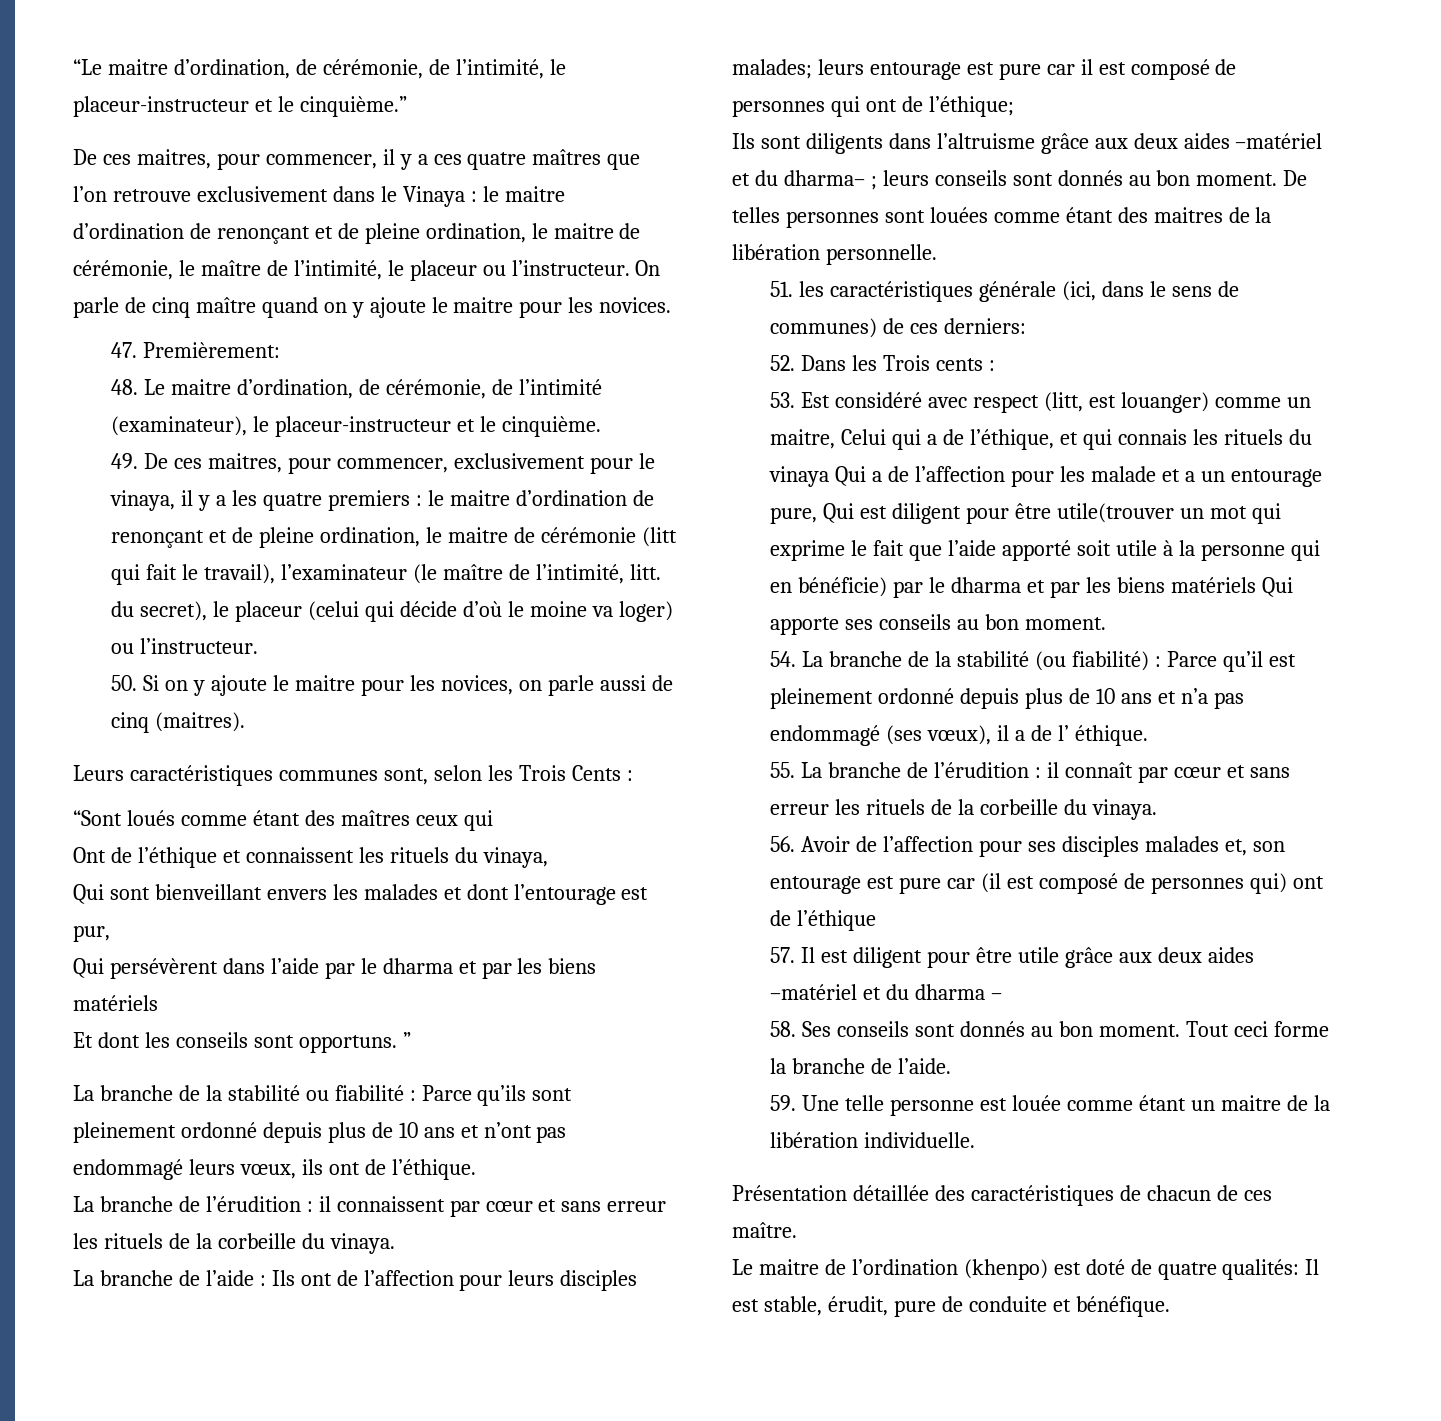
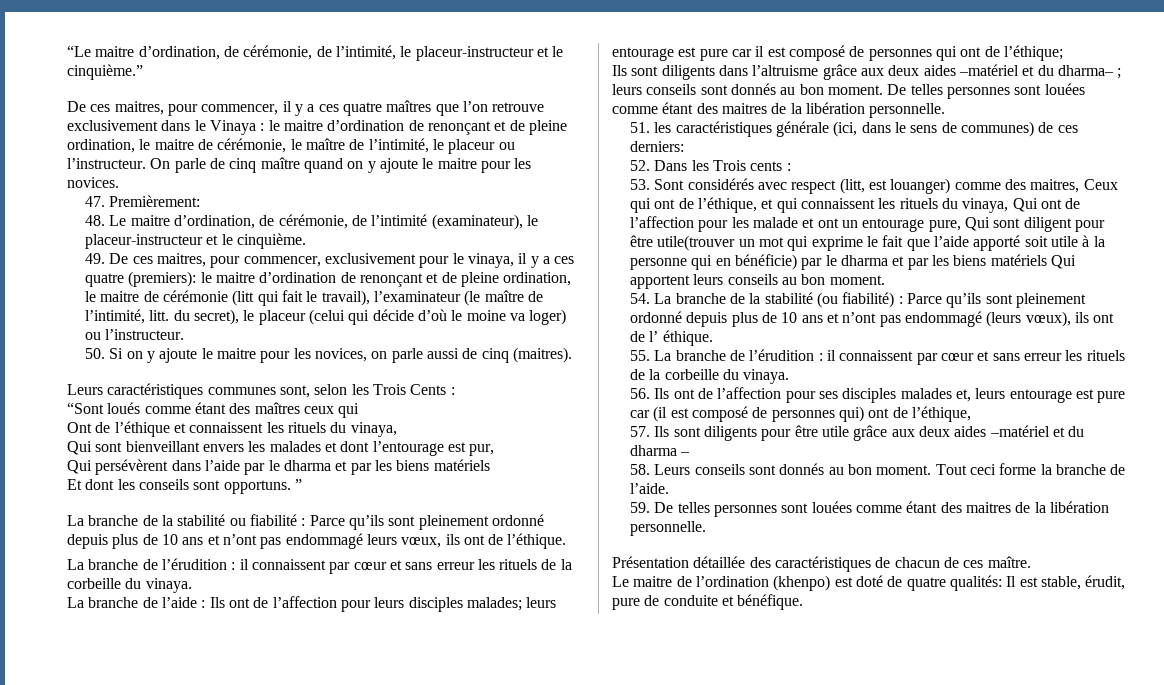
- 49. De ces maitres, pour commencer, exclusivement pour le vinaya, il y a les quatre premiers : le maitre d’ordination de renonçant et de pleine ordination, le maitre de cérémonie (litt qui fait le travail), l’examinateur (le maître de l’intimité, litt. du secret), le placeur (celui qui décide d’où le moine va loger) ou l’instructeur.
+ 49. De ces maitres, pour commencer, exclusivement pour le vinaya, il y a ces quatre (premiers): le maitre d’ordination de renonçant et de pleine ordination, le maitre de cérémonie (litt qui fait le travail), l’examinateur (le maître de l’intimité, litt. du secret), le placeur (celui qui décide d’où le moine va loger) ou l’instructeur.
- 53. Est considéré avec respect (litt, est louanger) comme un maitre, Celui qui a de l’éthique, et qui connais les rituels du vinaya Qui a de l’affection pour les malade et a un entourage pure, Qui est diligent pour être utile(trouver un mot qui exprime le fait que l’aide apporté soit utile à la personne qui en bénéficie) par le dharma et par les biens matériels Qui apporte ses conseils au bon moment.
+ 53. Sont considérés avec respect (litt, est louanger) comme des maitres, Ceux qui ont de l’éthique, et qui connaissent les rituels du vinaya, Qui ont de l’affection pour les malade et ont un entourage pure, Qui sont diligent pour être utile(trouver un mot qui exprime le fait que l’aide apporté soit utile à la personne qui en bénéficie) par le dharma et par les biens matériels Qui apportent leurs conseils au bon moment.
- 54. La branche de la stabilité (ou fiabilité) : Parce qu’il est pleinement ordonné depuis plus de 10 ans et n’a pas endommagé (ses vœux), il a de l’ éthique.
+ 54. La branche de la stabilité (ou fiabilité) : Parce qu’ils sont pleinement ordonné depuis plus de 10 ans et n’ont pas endommagé (leurs vœux), ils ont de l’ éthique.
- 55. La branche de l’érudition : il connaît par cœur et sans erreur les rituels de la corbeille du vinaya.
+ 55. La branche de l’érudition : il connaissent par cœur et sans erreur les rituels de la corbeille du vinaya.
- 56. Avoir de l’affection pour ses disciples malades et, son entourage est pure car (il est composé de personnes qui) ont de l’éthique
+ 56. Ils ont de l’affection pour ses disciples malades et, leurs entourage est pure car (il est composé de personnes qui) ont de l’éthique,
- 57. Il est diligent pour être utile grâce aux deux aides –matériel et du dharma –
+ 57. Ils sont diligents pour être utile grâce aux deux aides –matériel et du dharma –
- 58. Ses conseils sont donnés au bon moment.
+ 58. Leurs conseils sont donnés au bon moment.
- 59. Une telle personne est louée comme étant un maitre de la libération individuelle.
+ 59. De telles personnes sont louées comme étant des maitres de la libération personnelle.

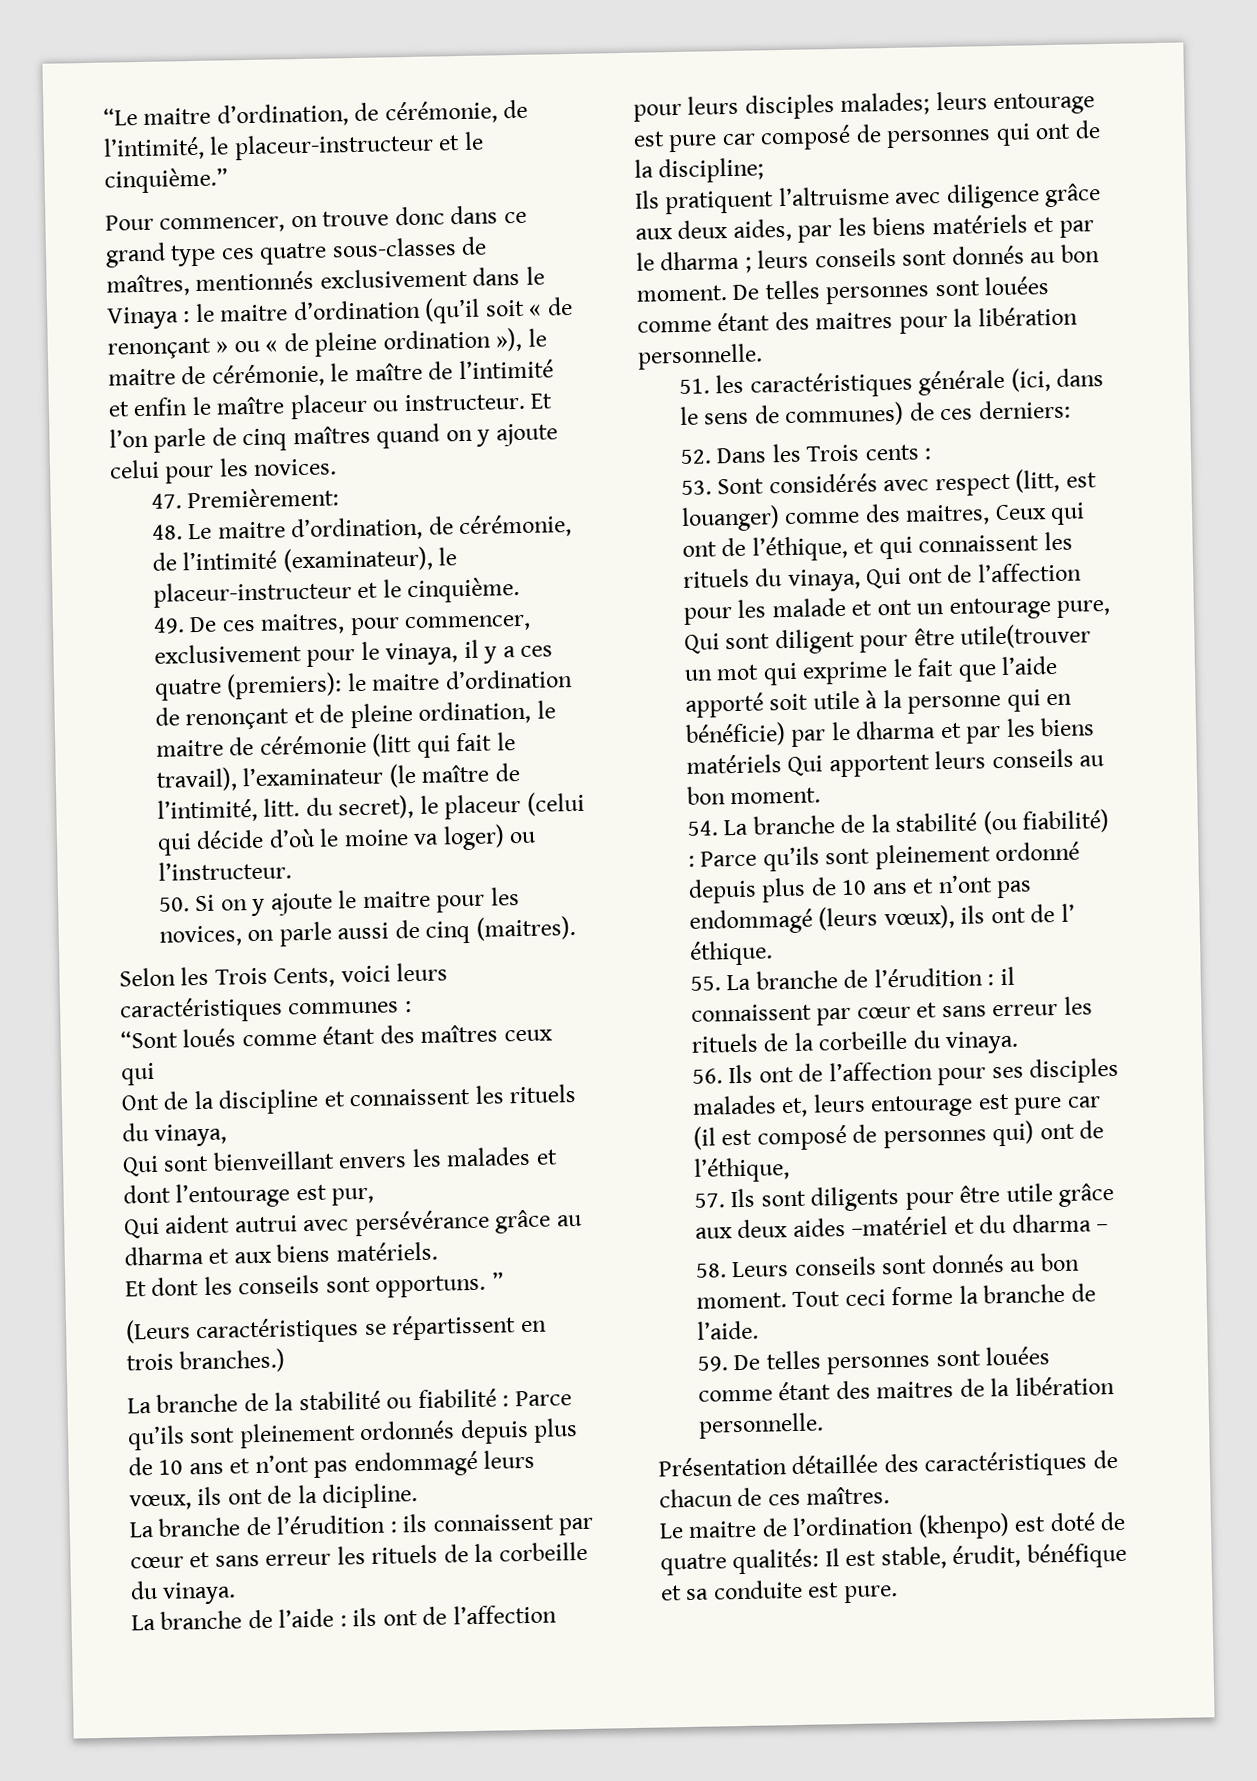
- De ces maitres, pour commencer, il y a ces quatre maîtres que l’on retrouve exclusivement dans le Vinaya : le maitre d’ordination de renonçant et de pleine ordination, le maitre de cérémonie, le maître de l’intimité, le placeur ou l’instructeur. On parle de cinq maître quand on y ajoute le maitre pour les novices.
+ Pour commencer, on trouve donc dans ce grand type ces quatre sous-classes de maîtres, mentionnés exclusivement dans le Vinaya : le maitre d’ordination (qu’il soit « de renonçant » ou « de pleine ordination »), le maitre de cérémonie, le maître de l’intimité et enfin le maître placeur ou instructeur. Et l’on parle de cinq maîtres quand on y ajoute celui pour les novices.
- Leurs caractéristiques communes sont, selon les Trois Cents :
+ Selon les Trois Cents, voici leurs caractéristiques communes :
- Ont de l’éthique et connaissent les rituels du vinaya,
+ Ont de la discipline et connaissent les rituels du vinaya,
- Qui persévèrent dans l’aide par le dharma et par les biens matériels
+ Qui aident autrui avec persévérance grâce au dharma et aux biens matériels.
+ (Leurs caractéristiques se répartissent en trois branches.)
- La branche de la stabilité ou fiabilité : Parce qu’ils sont pleinement ordonné depuis plus de 10 ans et n’ont pas endommagé leurs vœux, ils ont de l’éthique.
- La branche de l’érudition : il connaissent par cœur et sans erreur les rituels de la corbeille du vinaya.
+ La branche de la stabilité ou fiabilité : Parce qu’ils sont pleinement ordonnés depuis plus de 10 ans et n’ont pas endommagé leurs vœux, ils ont de la dicipline.
+ La branche de l’érudition : ils connaissent par cœur et sans erreur les rituels de la corbeille du vinaya.
- La branche de l’aide : Ils ont de l’affection pour leurs disciples malades; leurs entourage est pure car il est composé de personnes qui ont de l’éthique;
- Ils sont diligents dans l’altruisme grâce aux deux aides –matériel et du dharma– ; leurs conseils sont donnés au bon moment. De telles personnes sont louées comme étant des maitres de la libération personnelle.
+ La branche de l’aide : ils ont de l’affection pour leurs disciples malades; leurs entourage est pure car composé de personnes qui ont de la discipline;
+ Ils pratiquent l’altruisme avec diligence grâce aux deux aides, par les biens matériels et par le dharma ; leurs conseils sont donnés au bon moment. De telles personnes sont louées comme étant des maitres pour la libération personnelle.
- Présentation détaillée des caractéristiques de chacun de ces maître.
+ Présentation détaillée des caractéristiques de chacun de ces maîtres.
- Le maitre de l’ordination (khenpo) est doté de quatre qualités: Il est stable, érudit, pure de conduite et bénéfique.
+ Le maitre de l’ordination (khenpo) est doté de quatre qualités: Il est stable, érudit, bénéfique et sa conduite est pure.

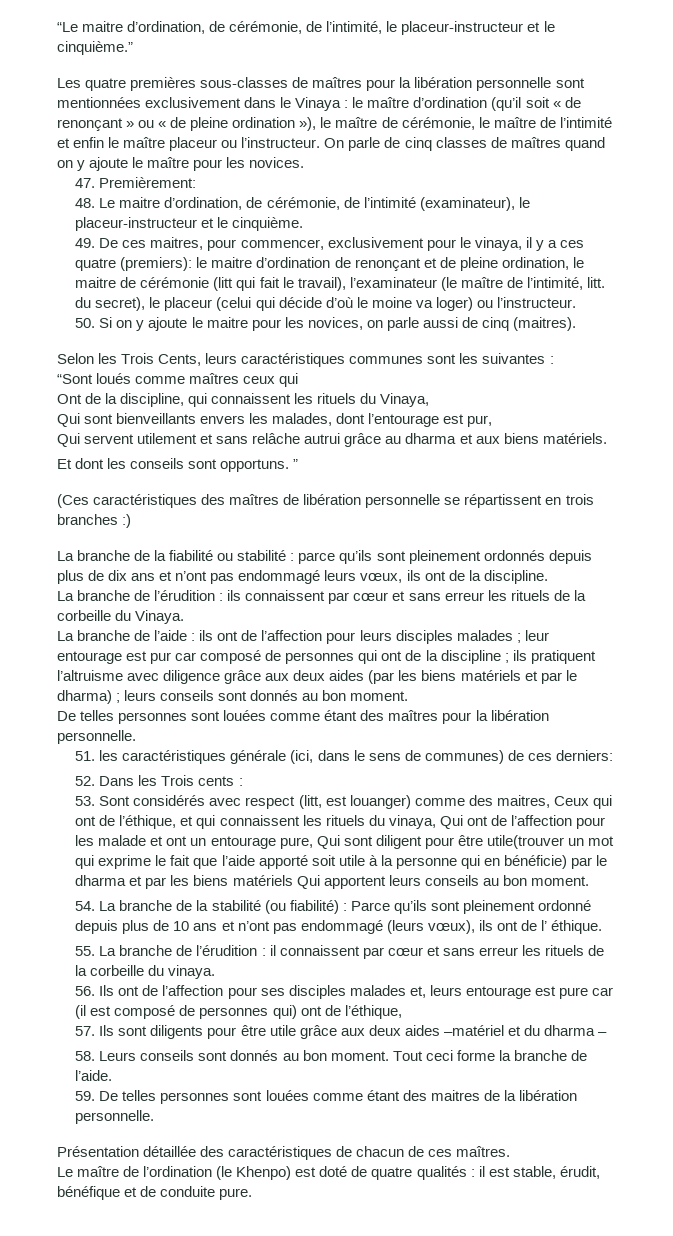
- Pour commencer, on trouve donc dans ce grand type ces quatre sous-classes de maîtres, mentionnés exclusivement dans le Vinaya : le maitre d’ordination (qu’il soit « de renonçant » ou « de pleine ordination »), le maitre de cérémonie, le maître de l’intimité et enfin le maître placeur ou instructeur. Et l’on parle de cinq maîtres quand on y ajoute celui pour les novices.
+ Les quatre premières sous-classes de maîtres pour la libération personnelle sont mentionnées exclusivement dans le Vinaya : le maître d’ordination (qu’il soit « de renonçant » ou « de pleine ordination »), le maître de cérémonie, le maître de l’intimité et enfin le maître placeur ou l’instructeur. On parle de cinq classes de maîtres quand on y ajoute le maître pour les novices.
- Selon les Trois Cents, voici leurs caractéristiques communes :
+ Selon les Trois Cents, leurs caractéristiques communes sont les suivantes :
- “Sont loués comme étant des maîtres ceux qui
+ “Sont loués comme maîtres ceux qui
- Ont de la discipline et connaissent les rituels du vinaya,
- Qui sont bienveillant envers les malades et dont l’entourage est pur,
+ Ont de la discipline, qui connaissent les rituels du Vinaya,
+ Qui sont bienveillants envers les malades, dont l’entourage est pur,
- Qui aident autrui avec persévérance grâce au dharma et aux biens matériels.
+ Qui servent utilement et sans relâche autrui grâce au dharma et aux biens matériels.
- (Leurs caractéristiques se répartissent en trois branches.)
- La branche de la stabilité ou fiabilité : Parce qu’ils sont pleinement ordonnés depuis plus de 10 ans et n’ont pas endommagé leurs vœux, ils ont de la dicipline.
+ (Ces caractéristiques des maîtres de libération personnelle se répartissent en trois branches :)
+ La branche de la fiabilité ou stabilité : parce qu’ils sont pleinement ordonnés depuis plus de dix ans et n’ont pas endommagé leurs vœux, ils ont de la discipline.
- La branche de l’érudition : ils connaissent par cœur et sans erreur les rituels de la corbeille du vinaya.
+ La branche de l’érudition : ils connaissent par cœur et sans erreur les rituels de la corbeille du Vinaya.
- La branche de l’aide : ils ont de l’affection pour leurs disciples malades; leurs entourage est pure car composé de personnes qui ont de la discipline;
- Ils pratiquent l’altruisme avec diligence grâce aux deux aides, par les biens matériels et par le dharma ; leurs conseils sont donnés au bon moment. De telles personnes sont louées comme étant des maitres pour la libération personnelle.
+ La branche de l’aide : ils ont de l’affection pour leurs disciples malades ; leur entourage est pur car composé de personnes qui ont de la discipline ; ils pratiquent l’altruisme avec diligence grâce aux deux aides (par les biens matériels et par le dharma) ; leurs conseils sont donnés au bon moment.
+ De telles personnes sont louées comme étant des maîtres pour la libération personnelle.
- Le maitre de l’ordination (khenpo) est doté de quatre qualités: Il est stable, érudit, bénéfique et sa conduite est pure.
+ Le maître de l’ordination (le Khenpo) est doté de quatre qualités : il est stable, érudit, bénéfique et de conduite pure.

